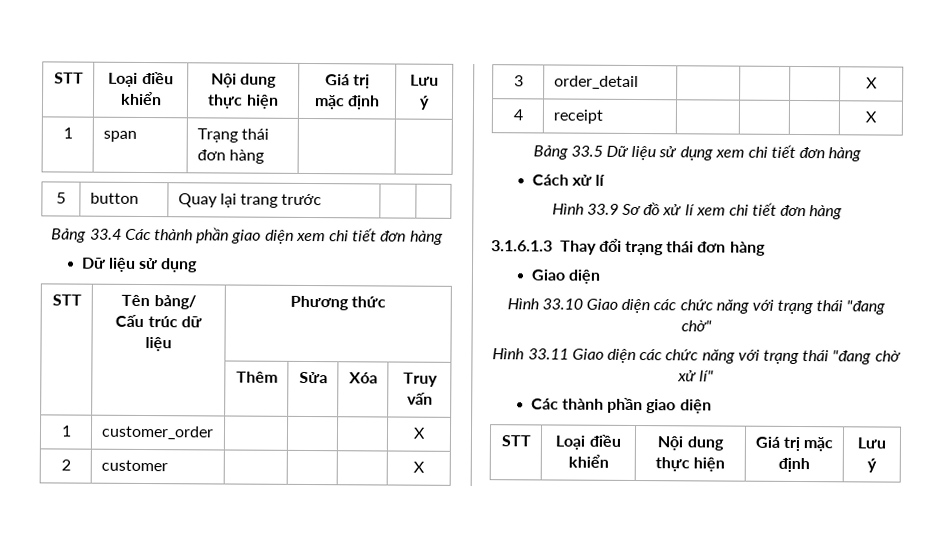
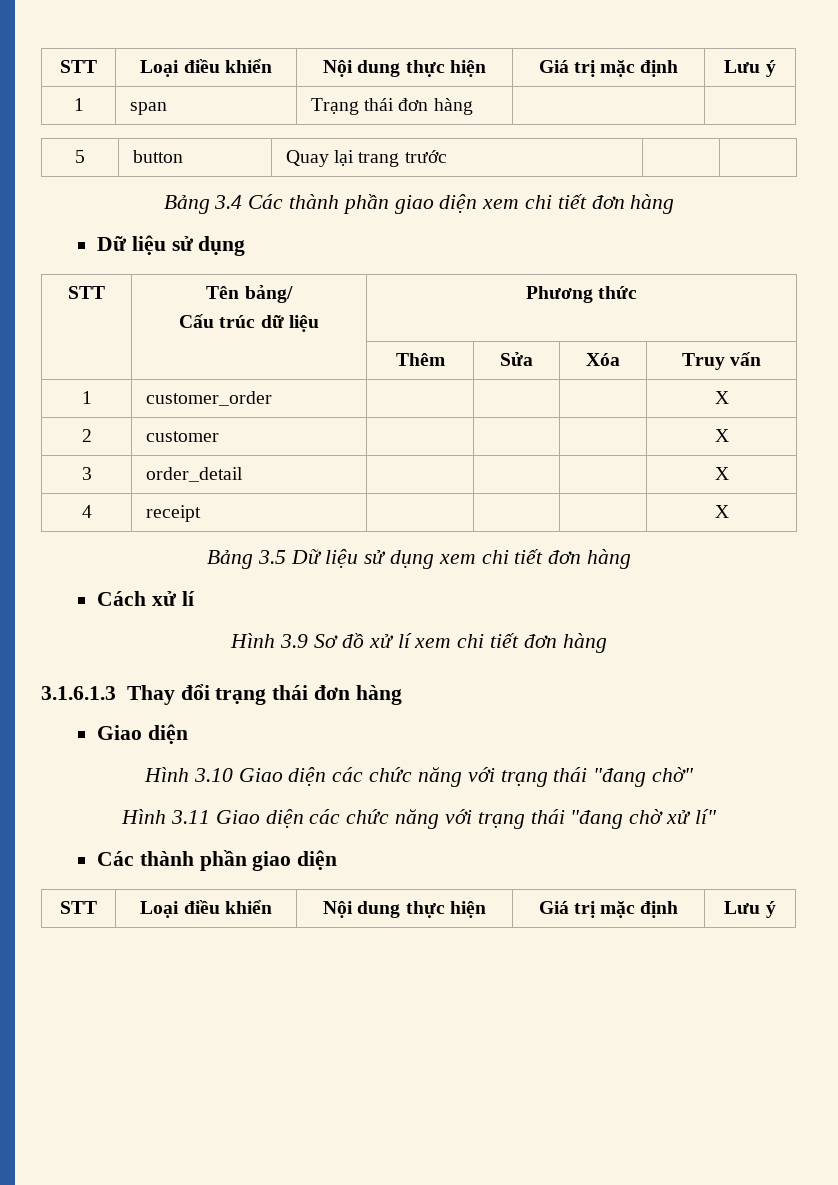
- Bảng 33.4 Các thành phần giao diện xem chi tiết đơn hàng
+ Bảng 3.4 Các thành phần giao diện xem chi tiết đơn hàng
- Bảng 33.5 Dữ liệu sử dụng xem chi tiết đơn hàng
+ Bảng 3.5 Dữ liệu sử dụng xem chi tiết đơn hàng
- Hình 33.9 Sơ đồ xử lí xem chi tiết đơn hàng
+ Hình 3.9 Sơ đồ xử lí xem chi tiết đơn hàng
- Hình 33.10 Giao diện các chức năng với trạng thái "đang chờ"
+ Hình 3.10 Giao diện các chức năng với trạng thái "đang chờ"
- Hình 33.11 Giao diện các chức năng với trạng thái "đang chờ xử lí"
+ Hình 3.11 Giao diện các chức năng với trạng thái "đang chờ xử lí"

